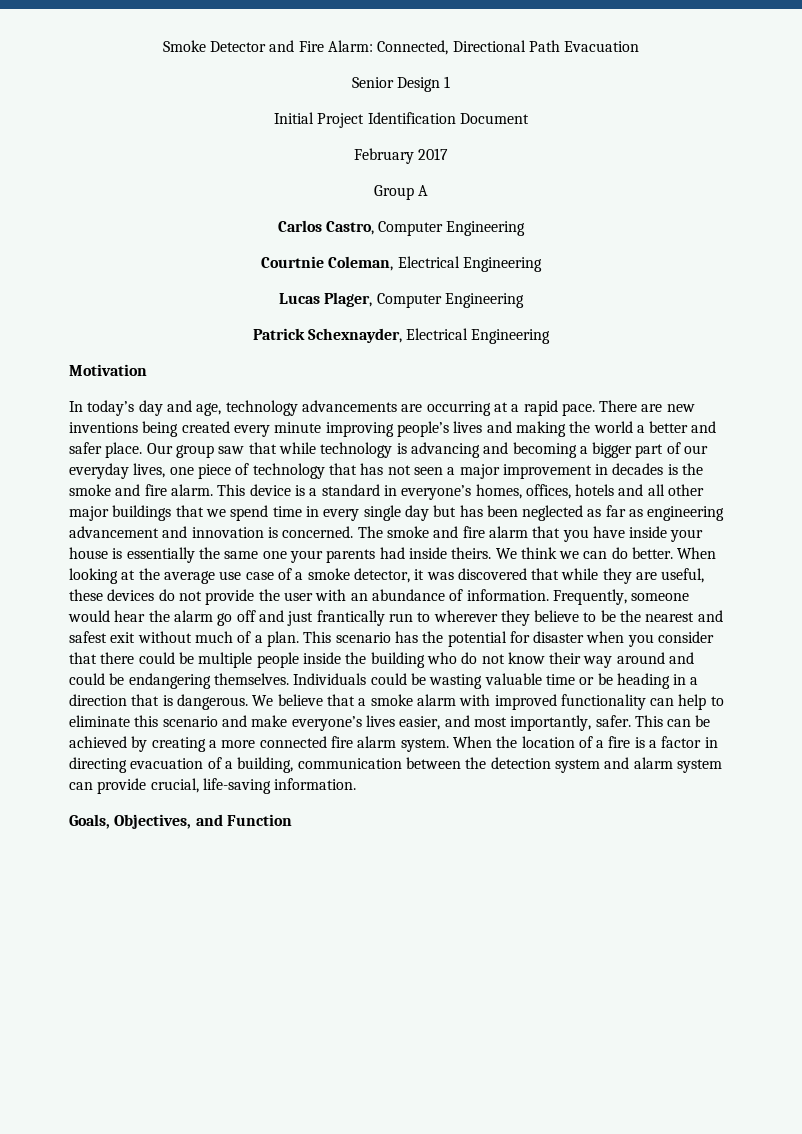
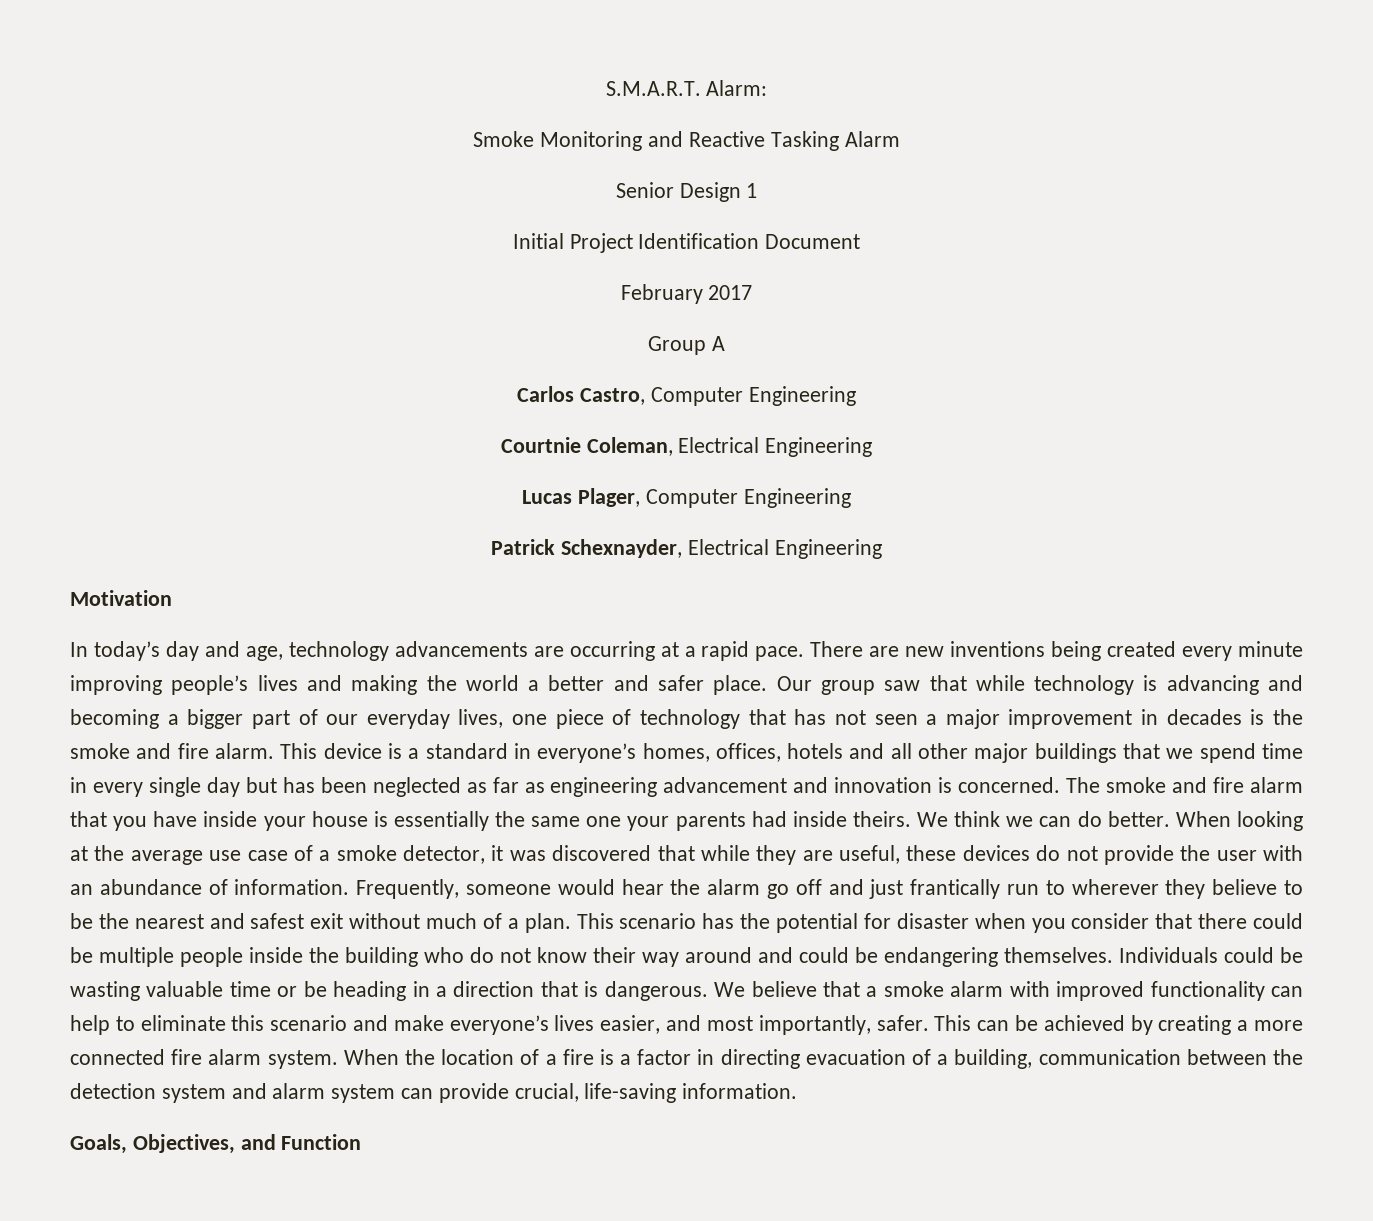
- Smoke Detector and Fire Alarm: Connected, Directional Path Evacuation
+ S.M.A.R.T. Alarm:
+ Smoke Monitoring and Reactive Tasking Alarm

